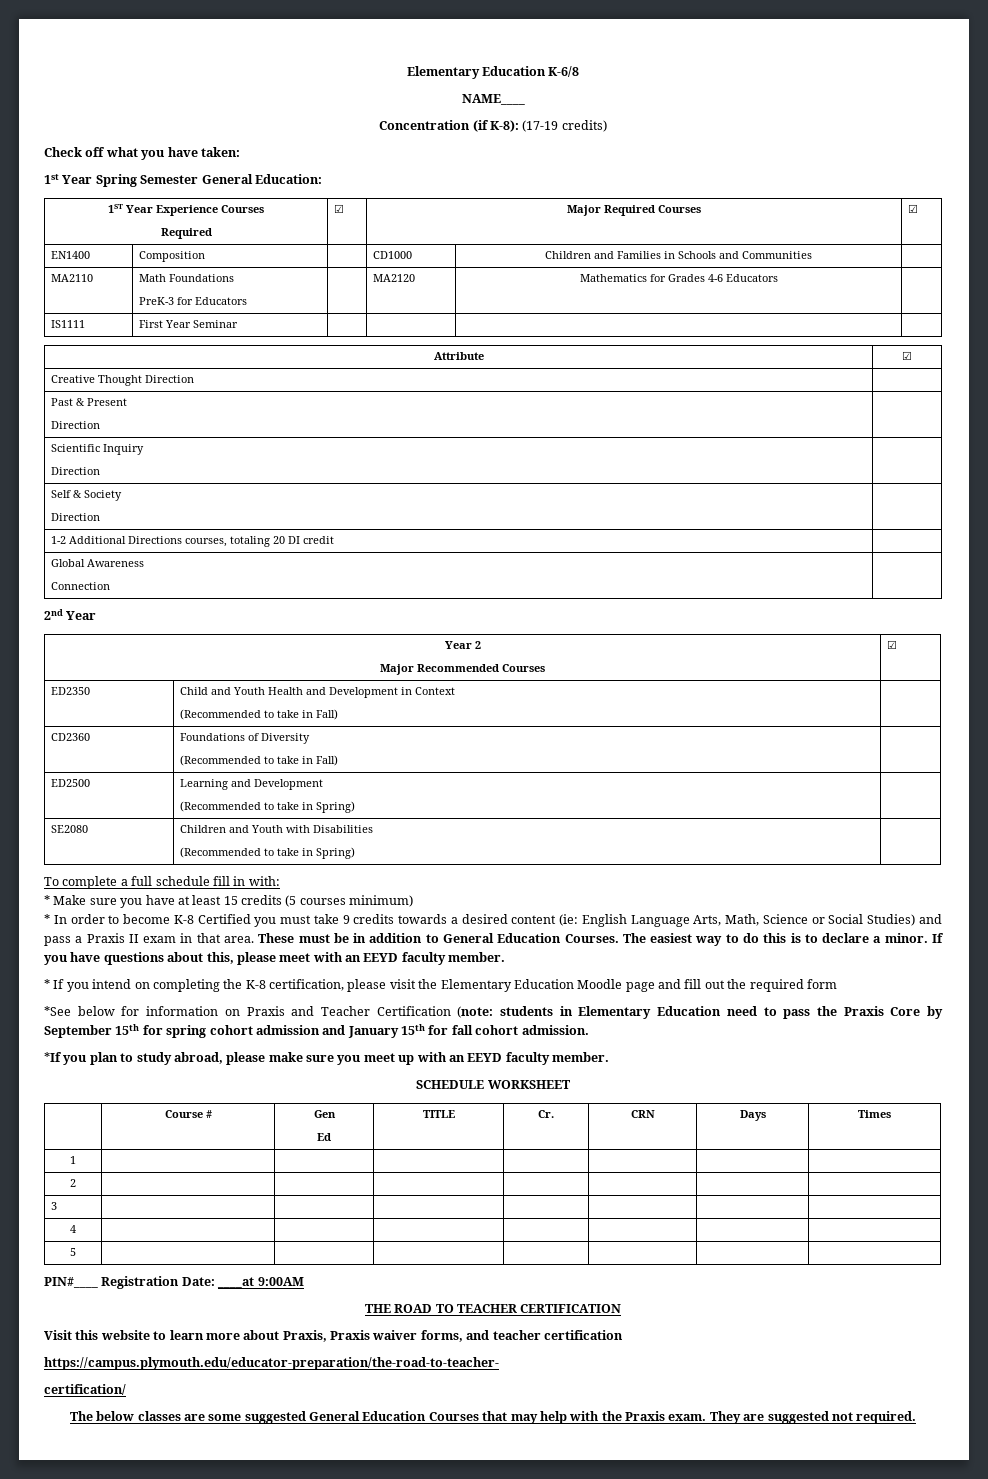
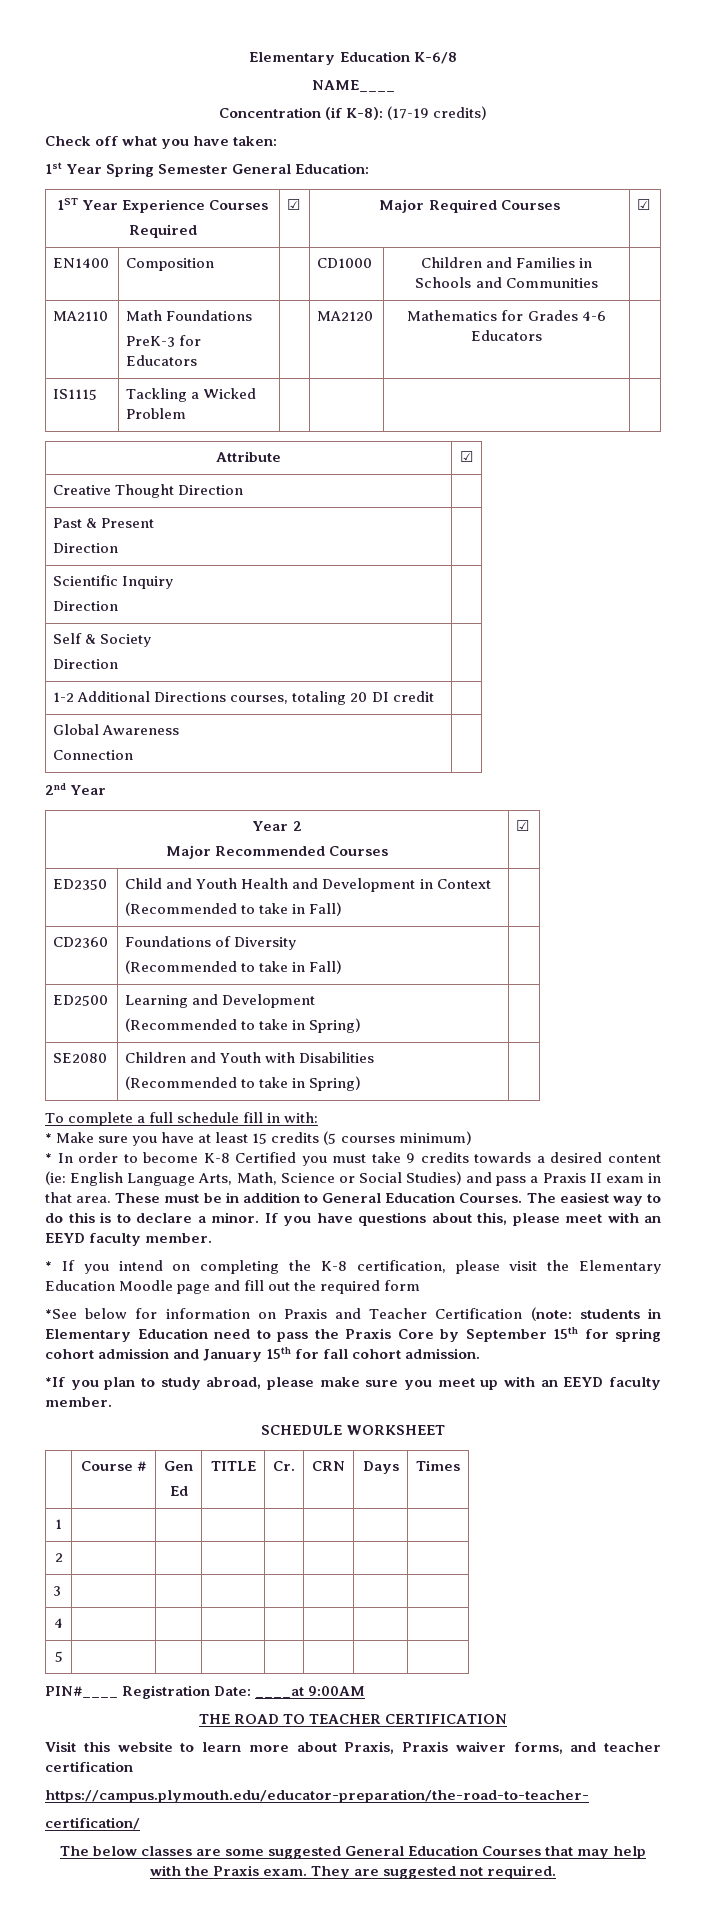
- IS1111 | First Year Seminar | | | |
+ IS1115 | Tackling a Wicked Problem | | | |

